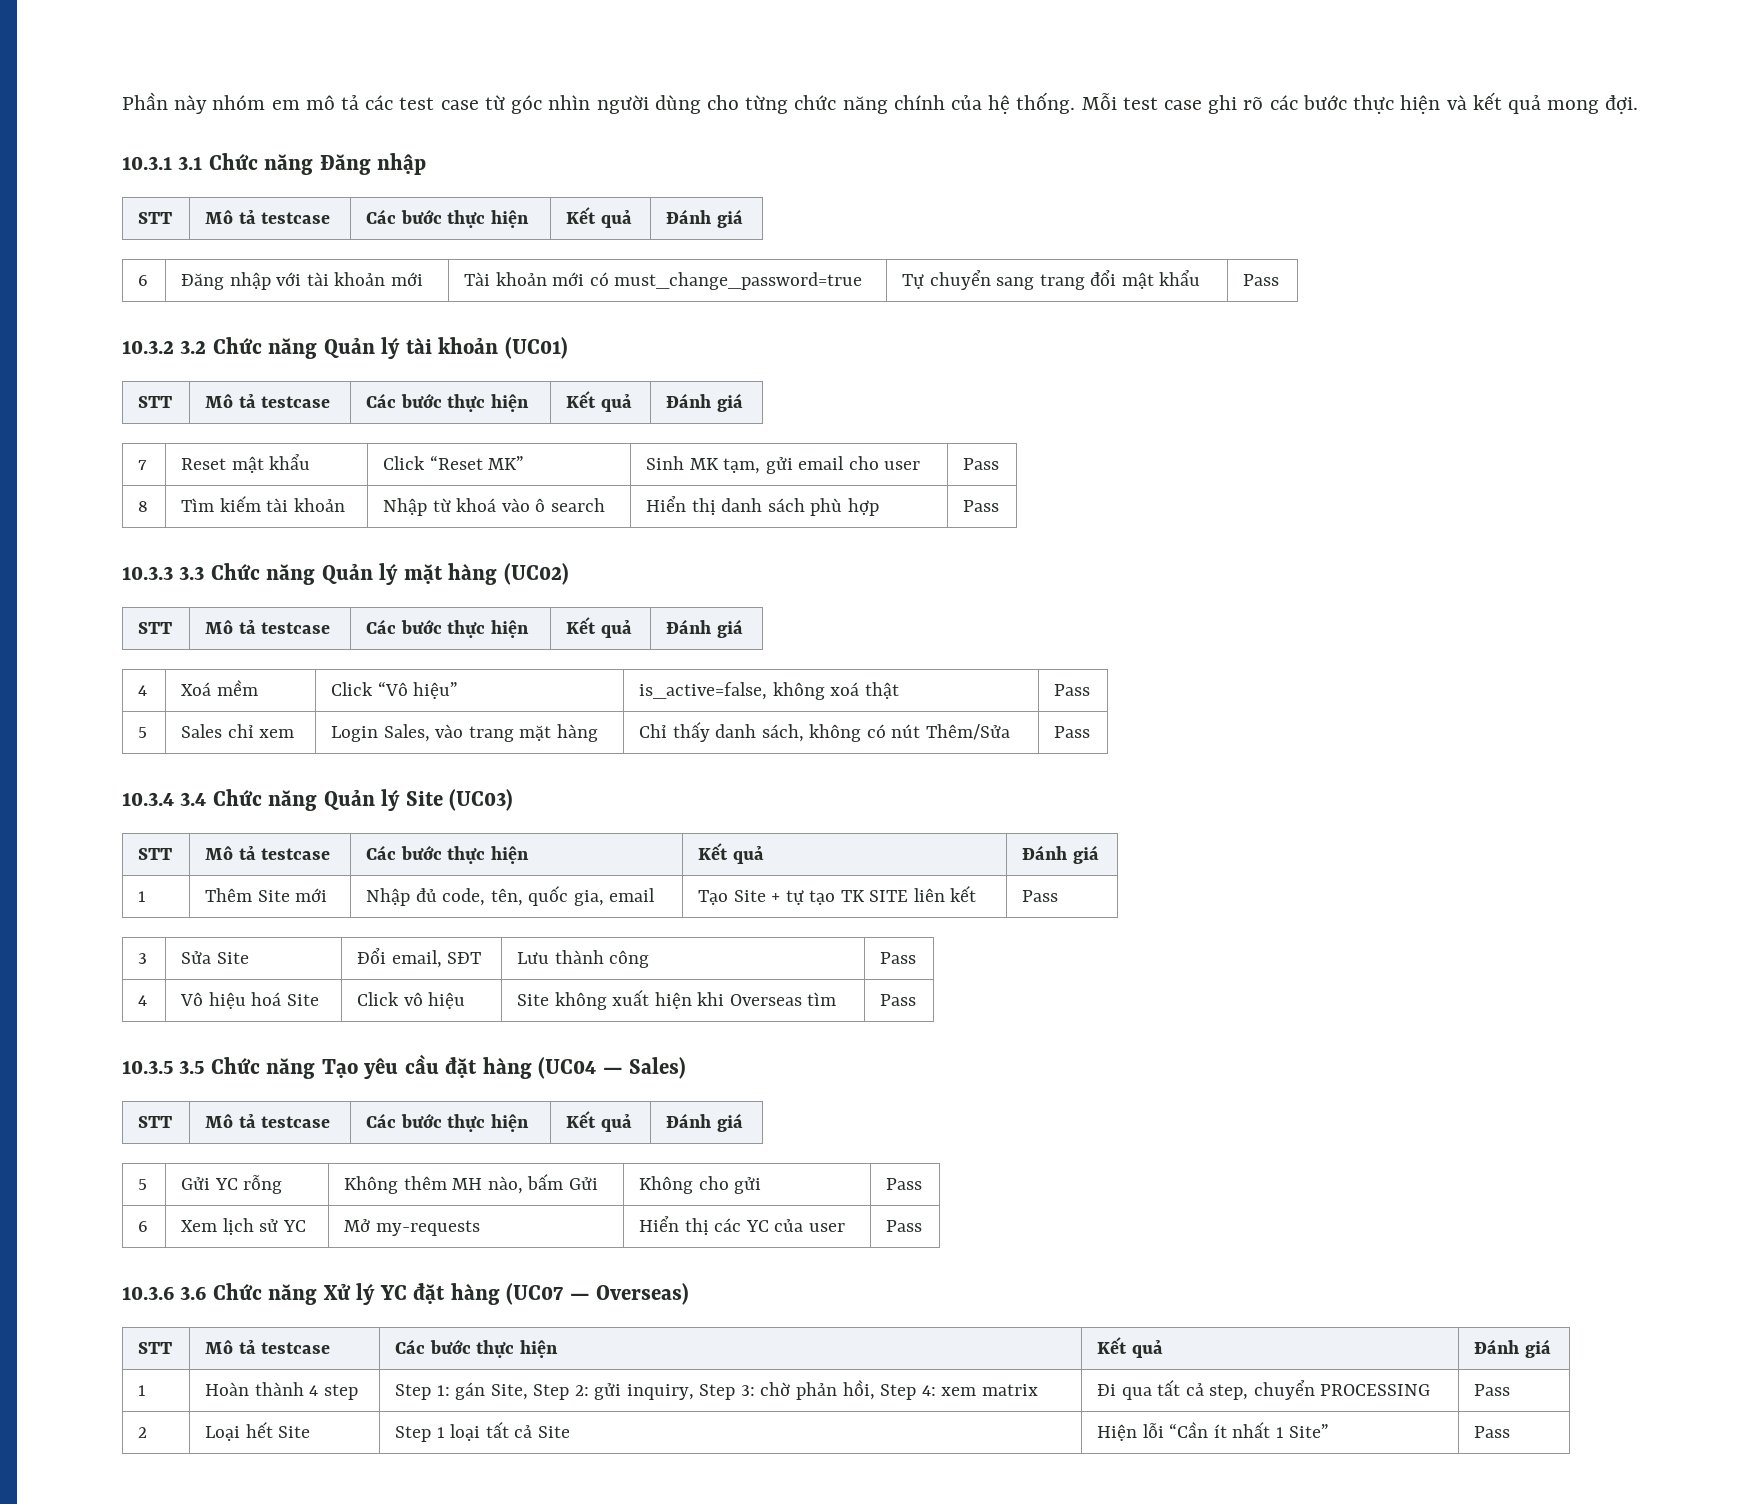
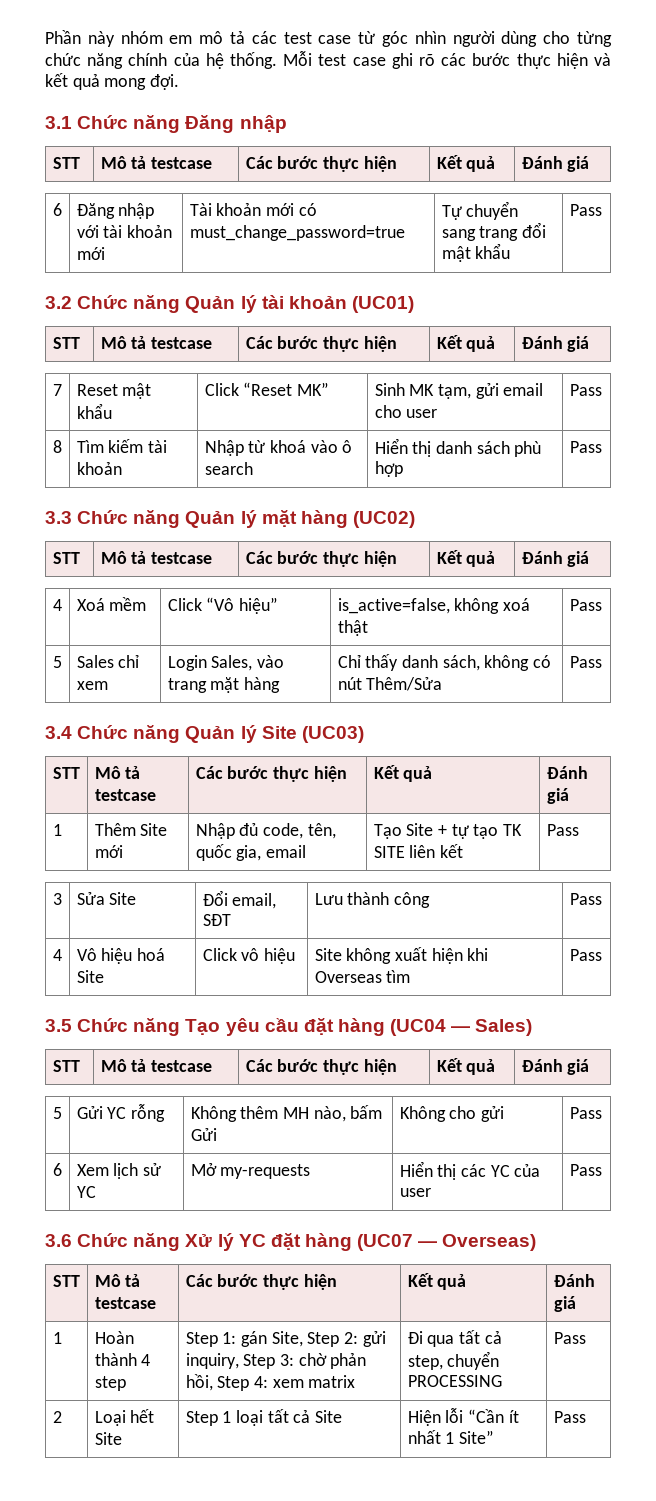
- 10.3.1 3.1 Chức năng Đăng nhập
+ 3.1 Chức năng Đăng nhập
- 10.3.2 3.2 Chức năng Quản lý tài khoản (UC01)
+ 3.2 Chức năng Quản lý tài khoản (UC01)
- 10.3.3 3.3 Chức năng Quản lý mặt hàng (UC02)
+ 3.3 Chức năng Quản lý mặt hàng (UC02)
- 10.3.4 3.4 Chức năng Quản lý Site (UC03)
+ 3.4 Chức năng Quản lý Site (UC03)
- 10.3.5 3.5 Chức năng Tạo yêu cầu đặt hàng (UC04 — Sales)
+ 3.5 Chức năng Tạo yêu cầu đặt hàng (UC04 — Sales)
- 10.3.6 3.6 Chức năng Xử lý YC đặt hàng (UC07 — Overseas)
+ 3.6 Chức năng Xử lý YC đặt hàng (UC07 — Overseas)

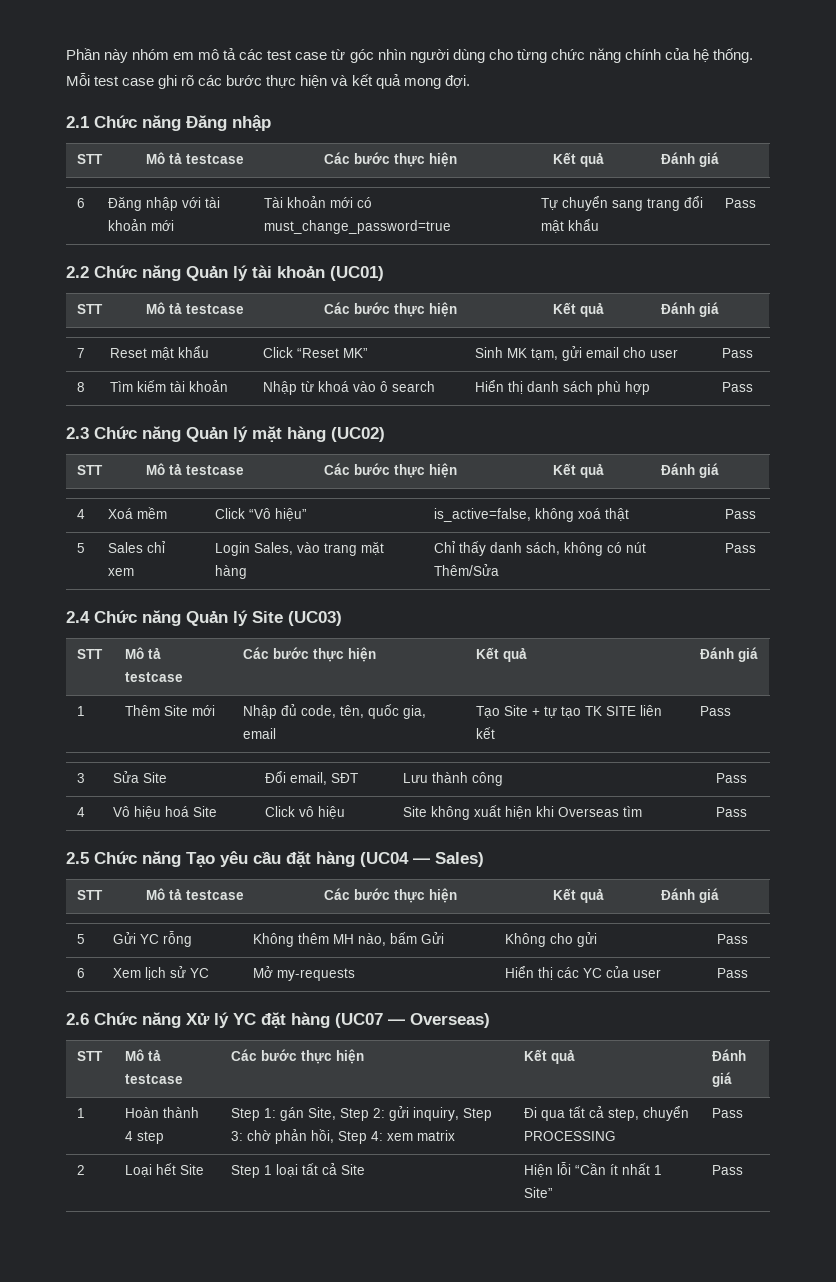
- 3.1 Chức năng Đăng nhập
+ 2.1 Chức năng Đăng nhập
- 3.2 Chức năng Quản lý tài khoản (UC01)
+ 2.2 Chức năng Quản lý tài khoản (UC01)
- 3.3 Chức năng Quản lý mặt hàng (UC02)
+ 2.3 Chức năng Quản lý mặt hàng (UC02)
- 3.4 Chức năng Quản lý Site (UC03)
+ 2.4 Chức năng Quản lý Site (UC03)
- 3.5 Chức năng Tạo yêu cầu đặt hàng (UC04 — Sales)
+ 2.5 Chức năng Tạo yêu cầu đặt hàng (UC04 — Sales)
- 3.6 Chức năng Xử lý YC đặt hàng (UC07 — Overseas)
+ 2.6 Chức năng Xử lý YC đặt hàng (UC07 — Overseas)

